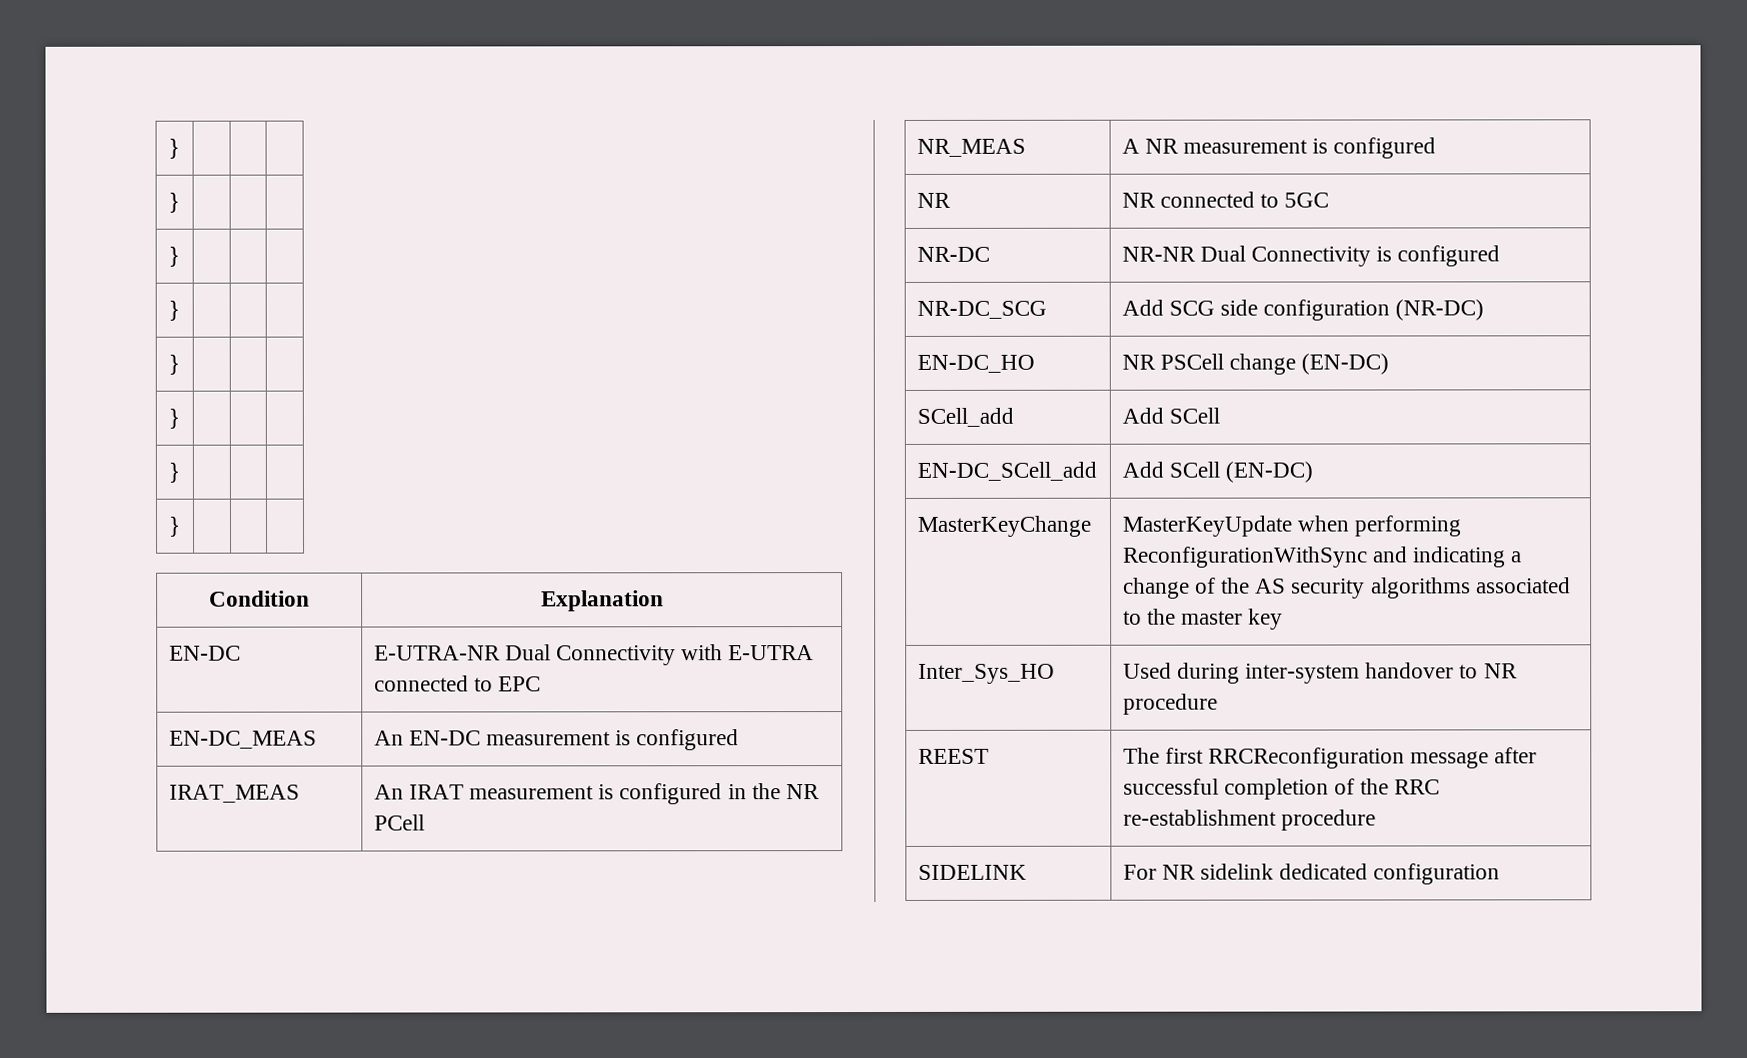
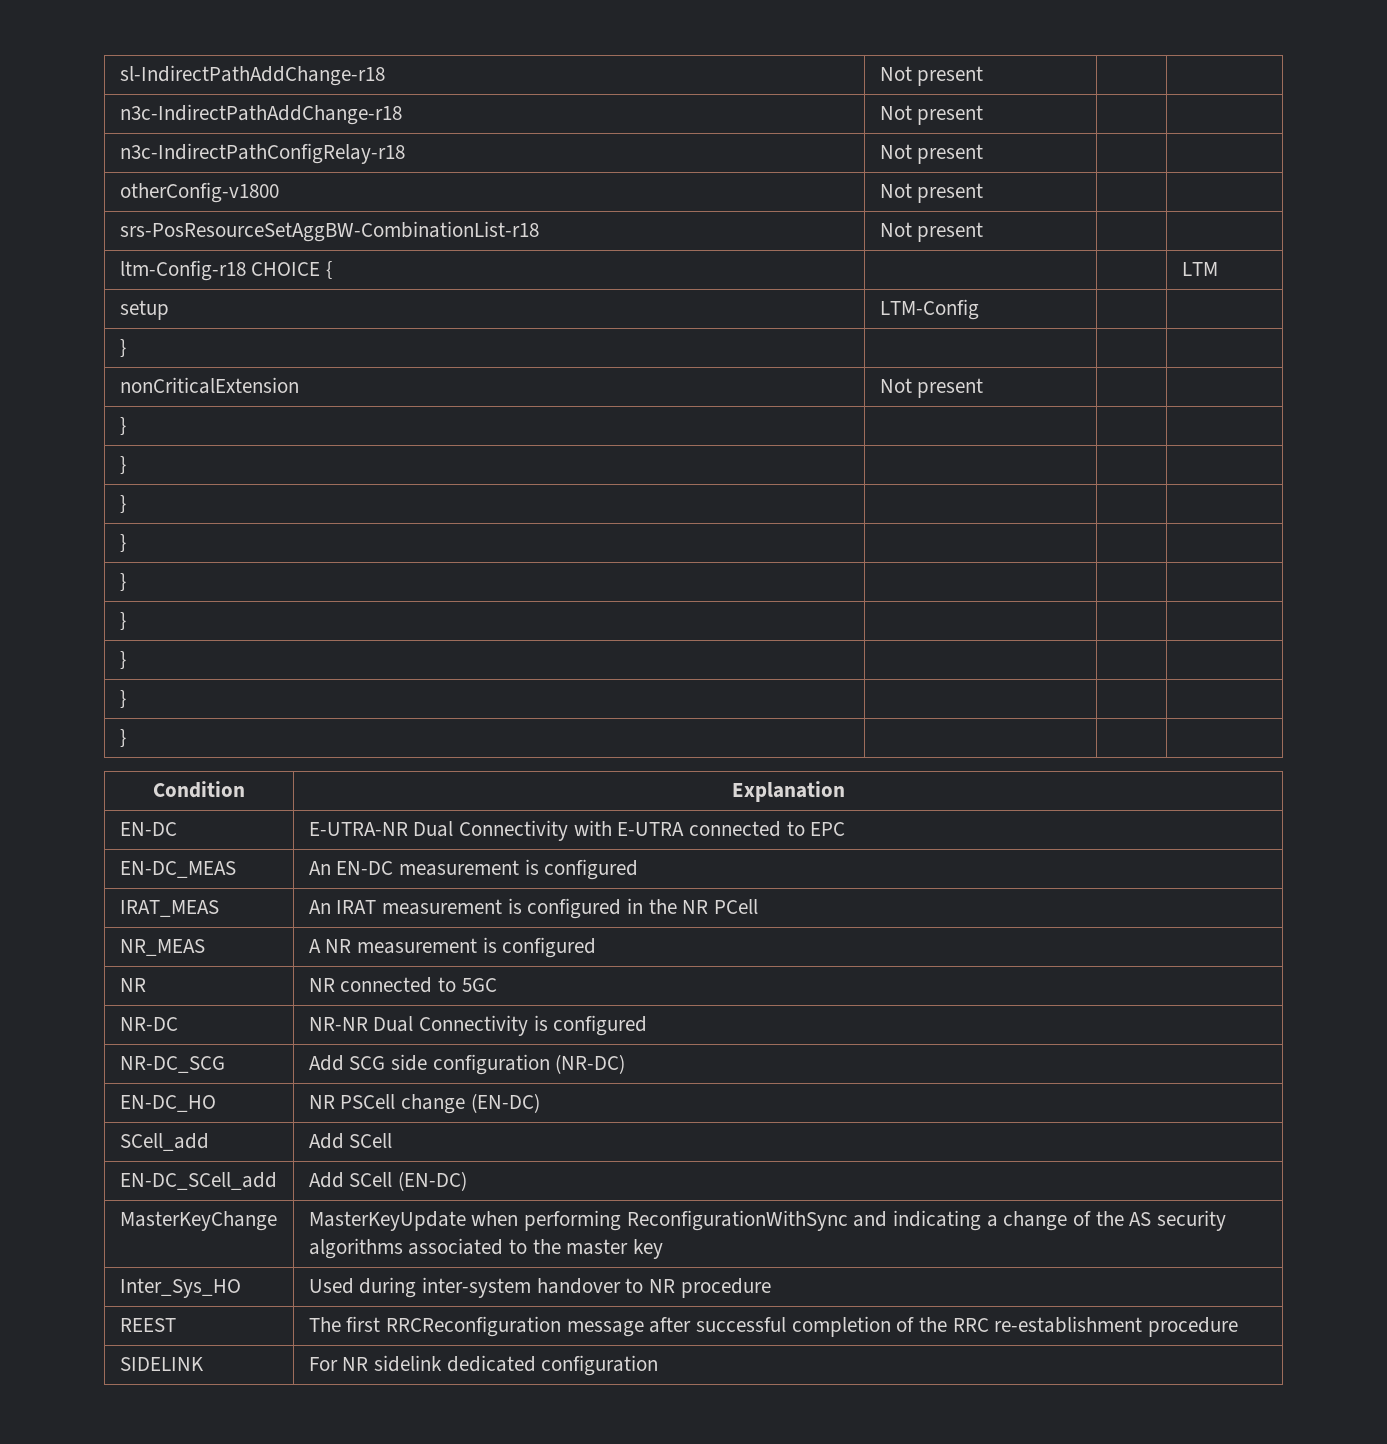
+ sl-IndirectPathAddChange-r18 | Not present | |
+ n3c-IndirectPathAddChange-r18 | Not present | |
+ n3c-IndirectPathConfigRelay-r18 | Not present | |
+ otherConfig-v1800 | Not present | |
+ srs-PosResourceSetAggBW-CombinationList-r18 | Not present | |
+ ltm-Config-r18 CHOICE { | | | LTM
+ setup | LTM-Config | |
+ } | | |
+ nonCriticalExtension | Not present | |
+ } | | |

